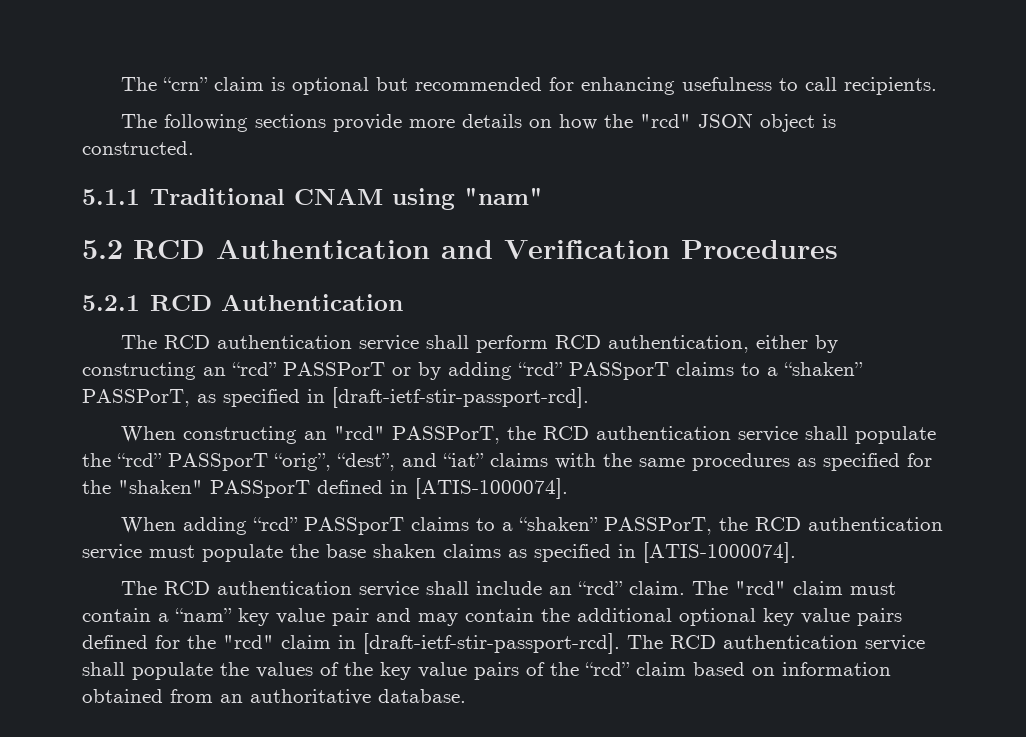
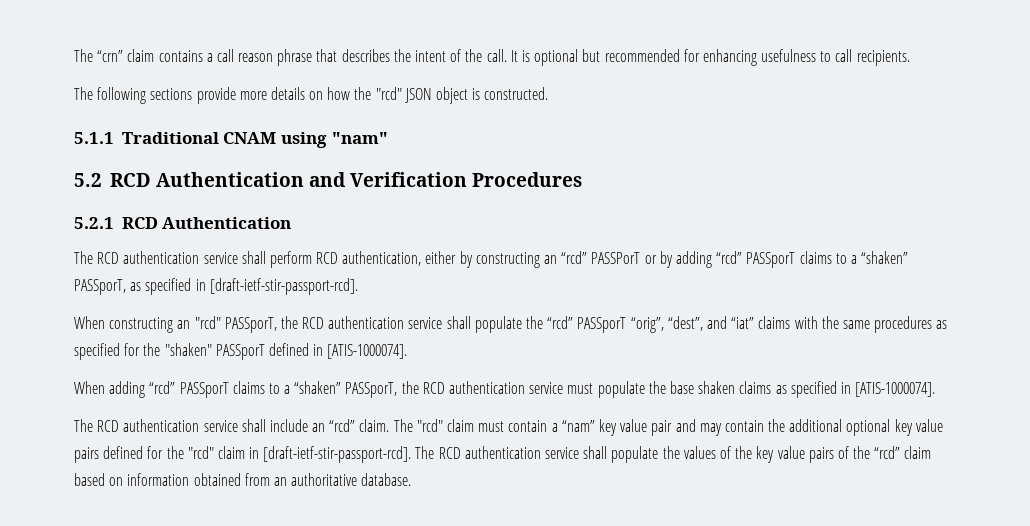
- The “crn” claim is optional but recommended for enhancing usefulness to call recipients.
+ The “crn” claim contains a call reason phrase that describes the intent of the call. It is optional but recommended for enhancing usefulness to call recipients.
- The RCD authentication service shall perform RCD authentication, either by constructing an “rcd” PASSPorT or by adding “rcd” PASSporT claims to a “shaken” PASSPorT, as specified in [draft-ietf-stir-passport-rcd].
+ The RCD authentication service shall perform RCD authentication, either by constructing an “rcd” PASSPorT or by adding “rcd” PASSporT claims to a “shaken” PASSporT, as specified in [draft-ietf-stir-passport-rcd].
- When constructing an "rcd" PASSPorT, the RCD authentication service shall populate the “rcd” PASSporT “orig”, “dest”, and “iat” claims with the same procedures as specified for the "shaken" PASSporT defined in [ATIS-1000074].
+ When constructing an "rcd" PASSporT, the RCD authentication service shall populate the “rcd” PASSporT “orig”, “dest”, and “iat” claims with the same procedures as specified for the "shaken" PASSporT defined in [ATIS-1000074].
- When adding “rcd” PASSporT claims to a “shaken” PASSPorT, the RCD authentication service must populate the base shaken claims as specified in [ATIS-1000074].
+ When adding “rcd” PASSporT claims to a “shaken” PASSporT, the RCD authentication service must populate the base shaken claims as specified in [ATIS-1000074].

